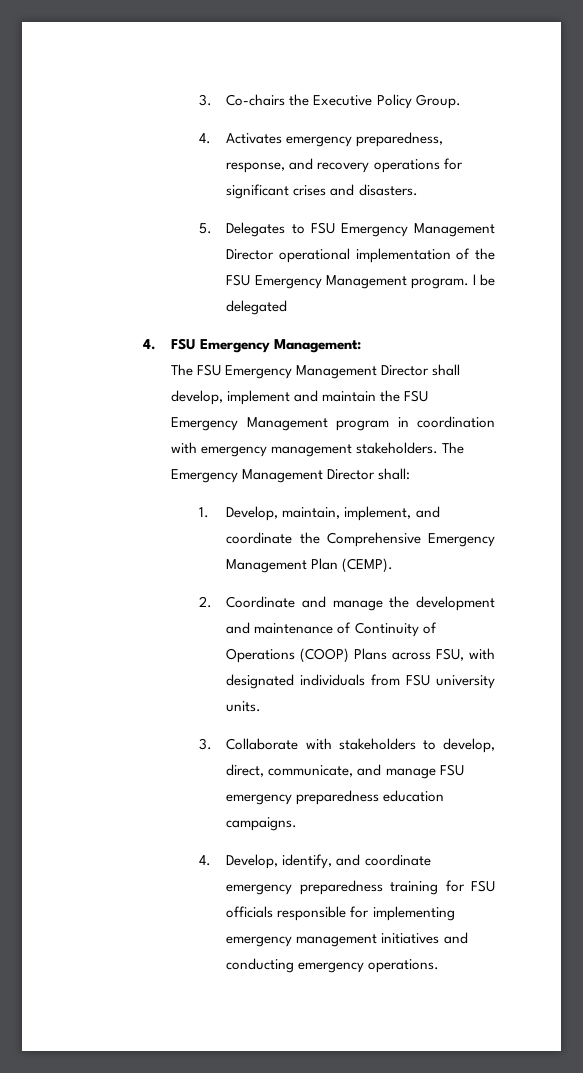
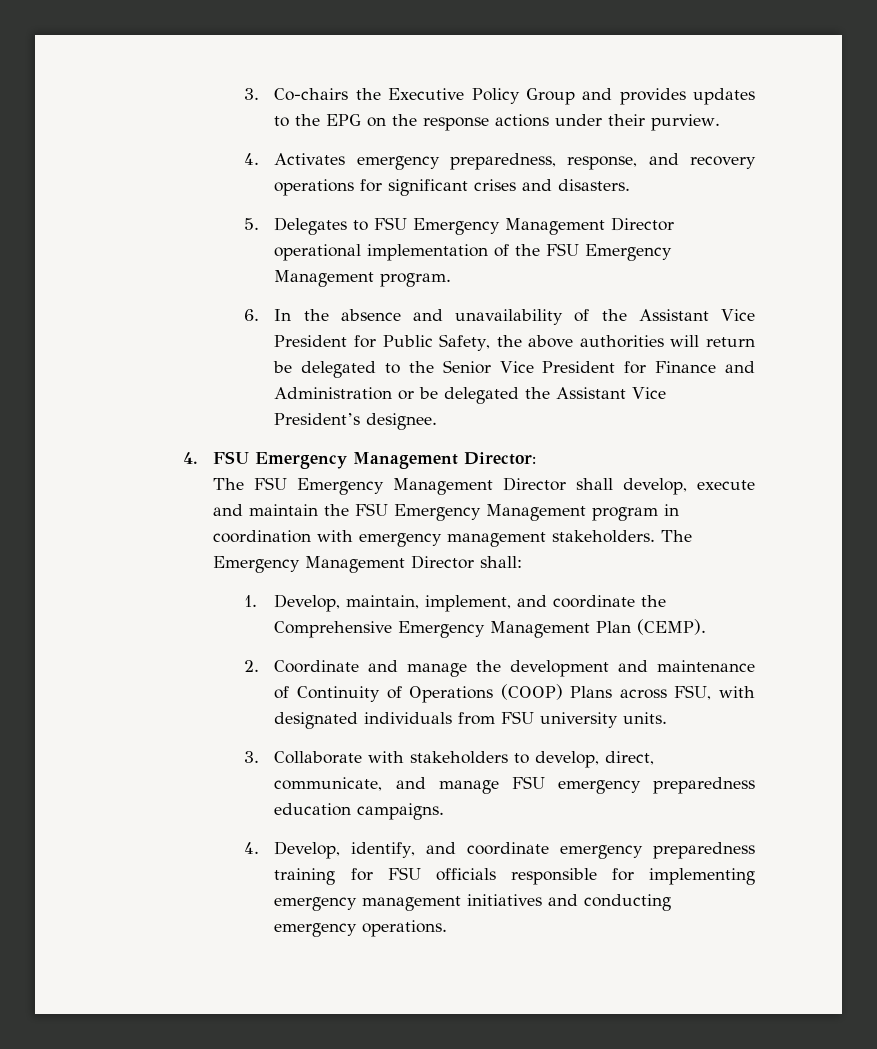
- 3. Co-chairs the Executive Policy Group.
+ 3. Co-chairs the Executive Policy Group and provides updates to the EPG on the response actions under their purview.
- 5. Delegates to FSU Emergency Management Director operational implementation of the FSU Emergency Management program. l be delegated
+ 5. Delegates to FSU Emergency Management Director operational implementation of the FSU Emergency Management program.
+ 6. In the absence and unavailability of the Assistant Vice President for Public Safety, the above authorities will return be delegated to the Senior Vice President for Finance and Administration or be delegated the Assistant Vice President’s designee.
- 4. FSU Emergency Management:
+ 4. FSU Emergency Management Director:
- The FSU Emergency Management Director shall develop, implement and maintain the FSU Emergency Management program in coordination with emergency management stakeholders.
+ The FSU Emergency Management Director shall develop, execute and maintain the FSU Emergency Management program in coordination with emergency management stakeholders.

